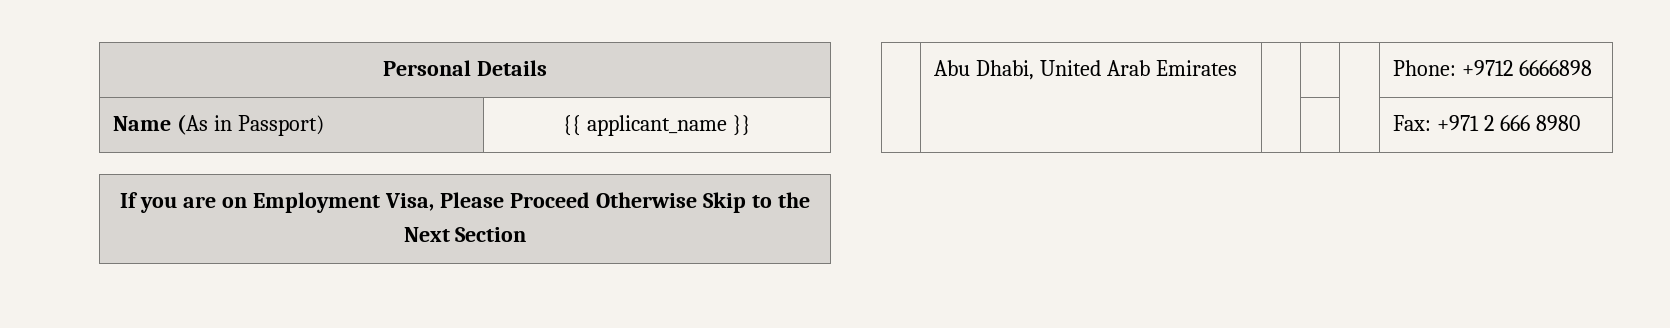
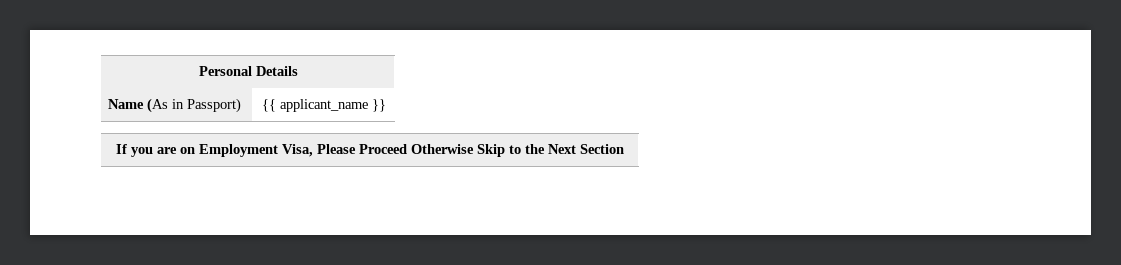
- | Abu Dhabi, United Arab Emirates | | | | Phone: +9712 6666898
- | | | | | Fax: +971 2 666 8980

